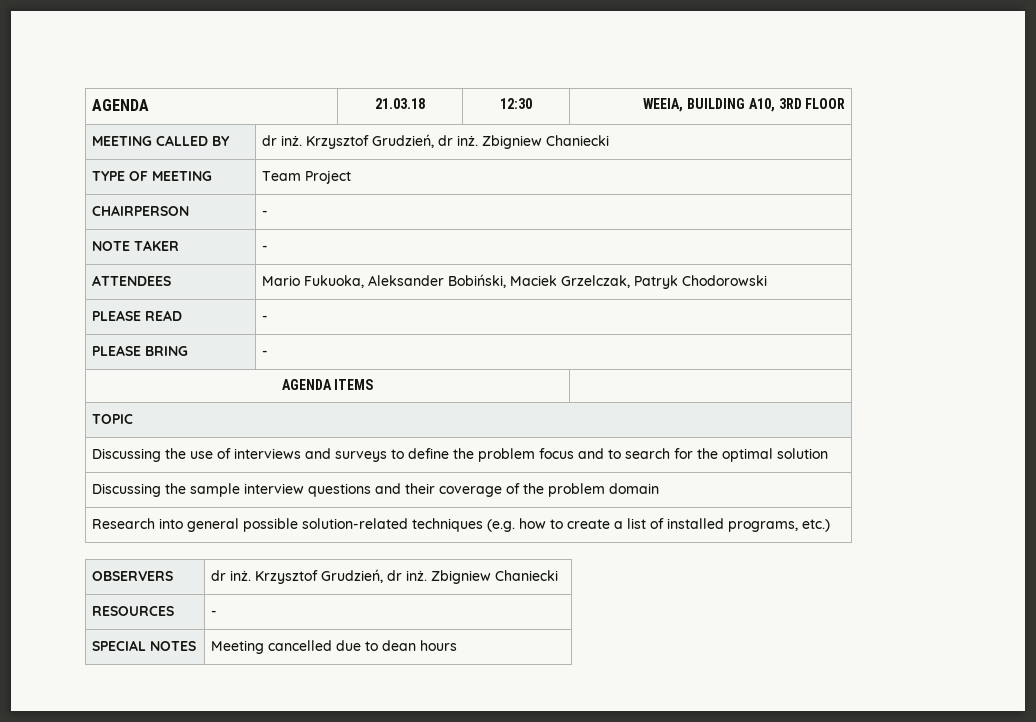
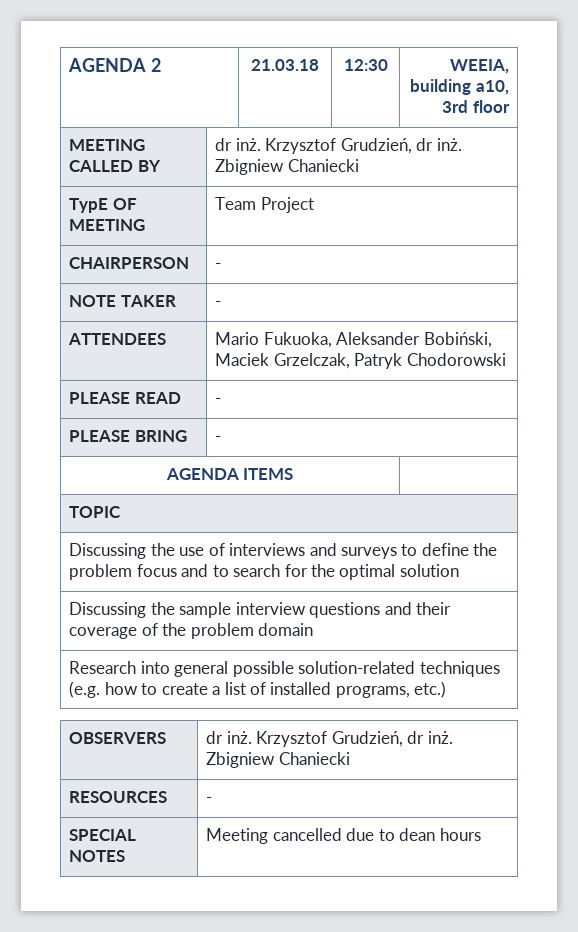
- AGENDA | 21.03.18 | 12:30 | WEEIA, BUILDING A10, 3RD FLOOR
+ AGENDA 2 | 21.03.18 | 12:30 | WEEIA, building a10, 3rd floor
- TYPE OF MEETING | Team Project
+ TypE OF MEETING | Team Project

